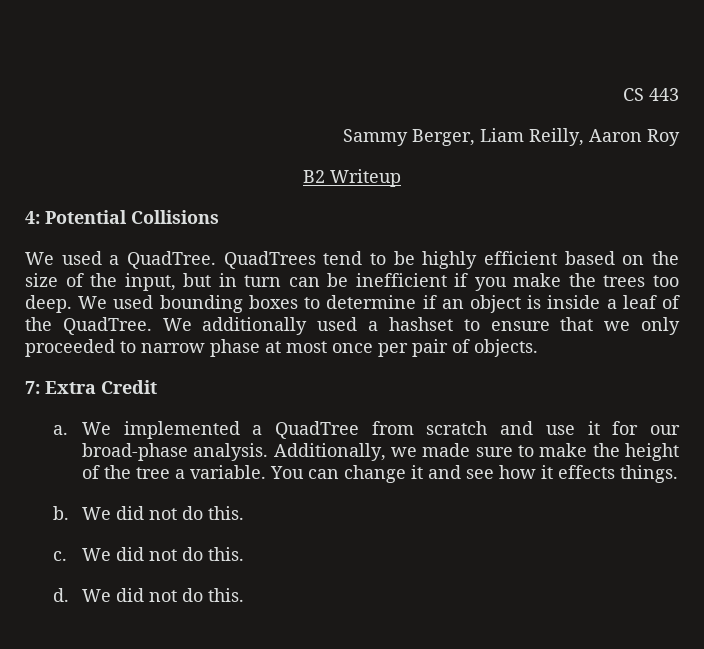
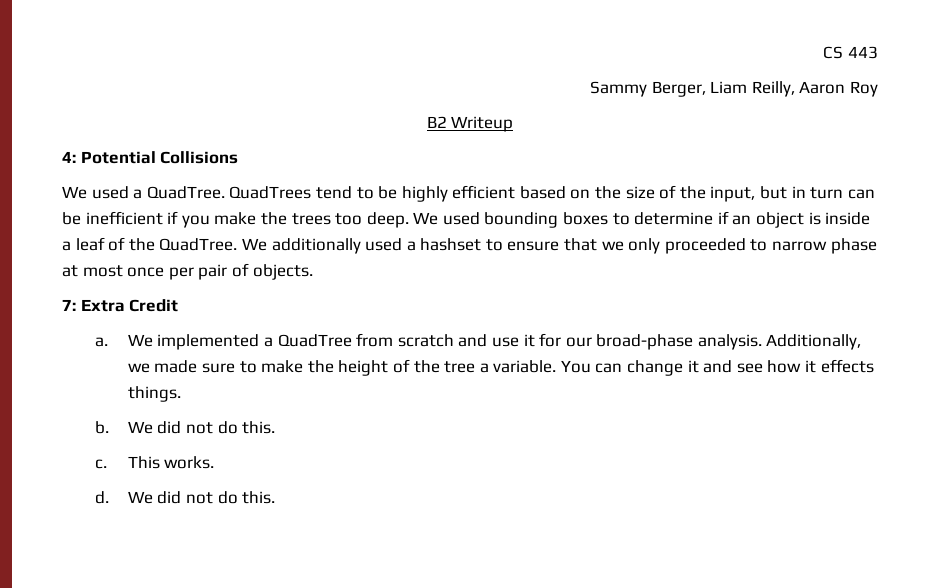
- c. We did not do this.
+ c. This works.

